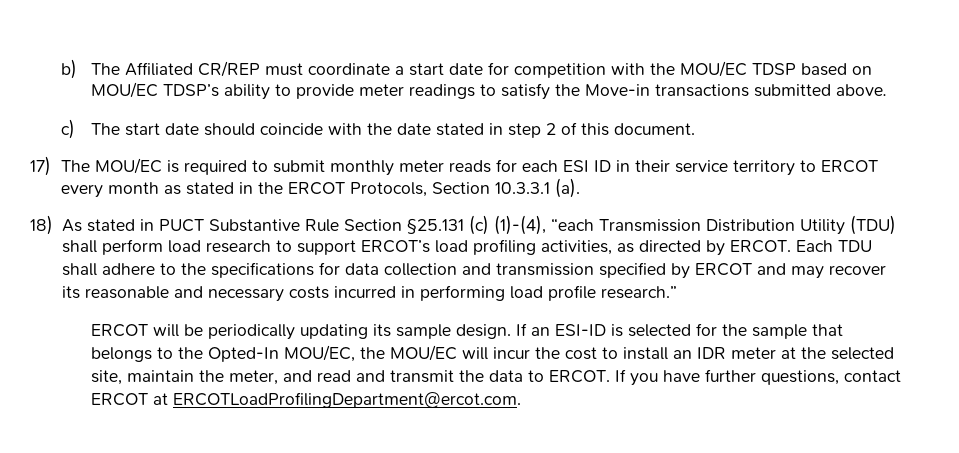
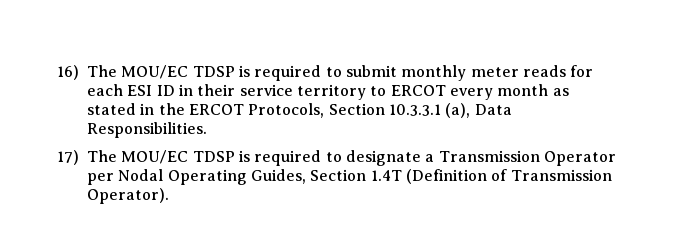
- b) The Affiliated CR/REP must coordinate a start date for competition with the MOU/EC TDSP based on MOU/EC TDSP’s ability to provide meter readings to satisfy the Move-in transactions submitted above.
- c) The start date should coincide with the date stated in step 2 of this document.
- 17) The MOU/EC is required to submit monthly meter reads for each ESI ID in their service territory to ERCOT every month as stated in the ERCOT Protocols, Section 10.3.3.1 (a).
- 18) As stated in PUCT Substantive Rule Section §25.131 (c) (1)-(4), “each Transmission Distribution Utility (TDU) shall perform load research to support ERCOT’s load profiling activities, as directed by ERCOT. Each TDU shall adhere to the specifications for data collection and transmission specified by ERCOT and may recover its reasonable and necessary costs incurred in performing load profile research.”
- ERCOT will be periodically updating its sample design. If an ESI-ID is selected for the sample that belongs to the Opted-In MOU/EC, the MOU/EC will incur the cost to install an IDR meter at the selected site, maintain the meter, and read and transmit the data to ERCOT. If you have further questions, contact ERCOT at ERCOTLoadProfilingDepartment@ercot.com.
+ 16) The MOU/EC TDSP is required to submit monthly meter reads for each ESI ID in their service territory to ERCOT every month as stated in the ERCOT Protocols, Section 10.3.3.1 (a), Data Responsibilities.
+ 17) The MOU/EC TDSP is required to designate a Transmission Operator per Nodal Operating Guides, Section 1.4T (Definition of Transmission Operator).

